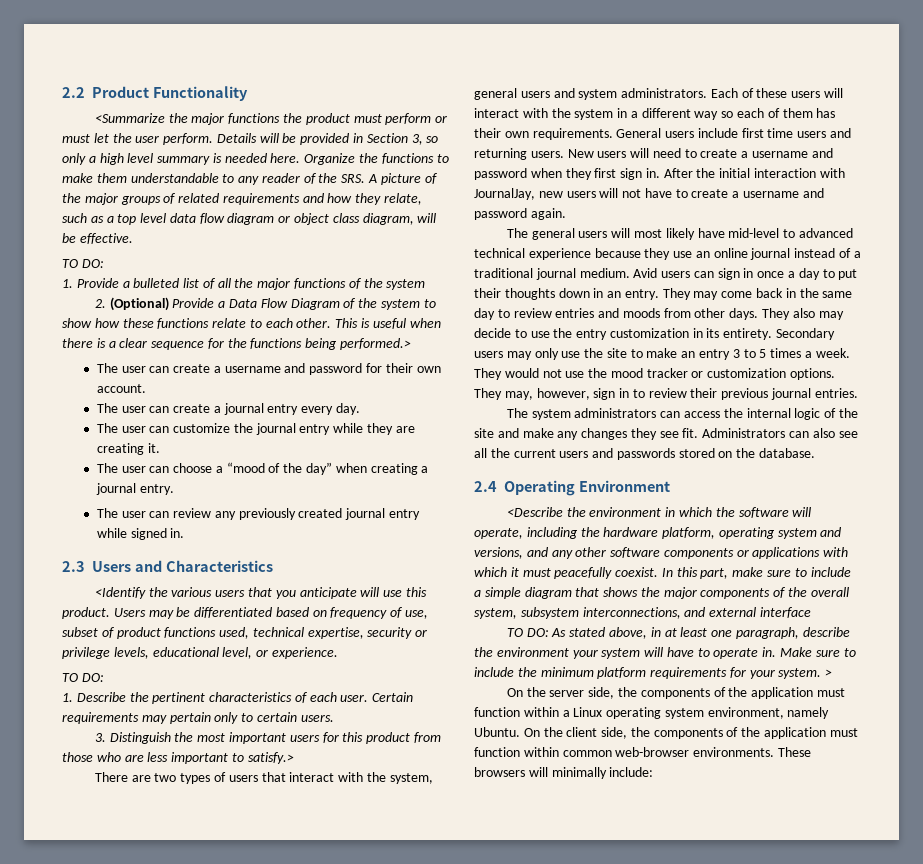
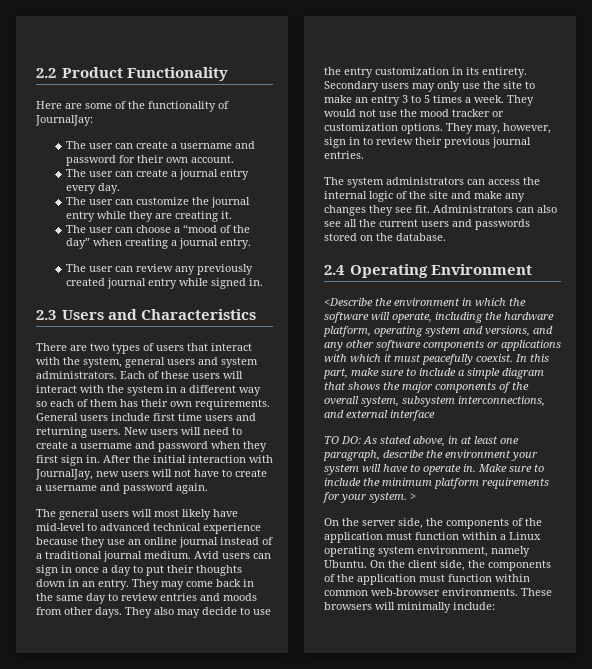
- <Summarize the major functions the product must perform or must let the user perform. Details will be provided in Section 3, so only a high level summary is needed here. Organize the functions to make them understandable to any reader of the SRS. A picture of the major groups of related requirements and how they relate, such as a top level data flow diagram or object class diagram, will be effective.
- TO DO:
- 1. Provide a bulleted list of all the major functions of the system
- 2. (Optional) Provide a Data Flow Diagram of the system to show how these functions relate to each other. This is useful when there is a clear sequence for the functions being performed.>
+ Here are some of the functionality of JournalJay:
- <Identify the various users that you anticipate will use this product. Users may be differentiated based on frequency of use, subset of product functions used, technical expertise, security or privilege levels, educational level, or experience.
- TO DO:
- 1. Describe the pertinent characteristics of each user. Certain requirements may pertain only to certain users.
- 3. Distinguish the most important users for this product from those who are less important to satisfy.>

